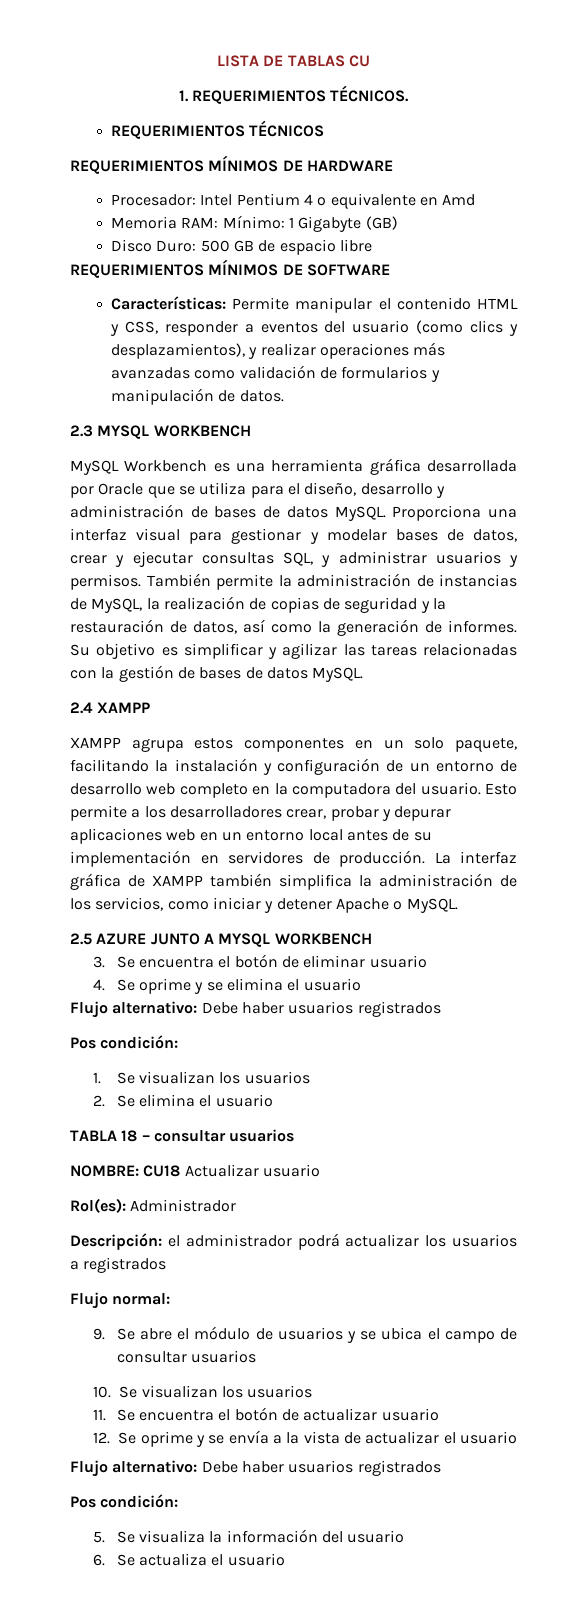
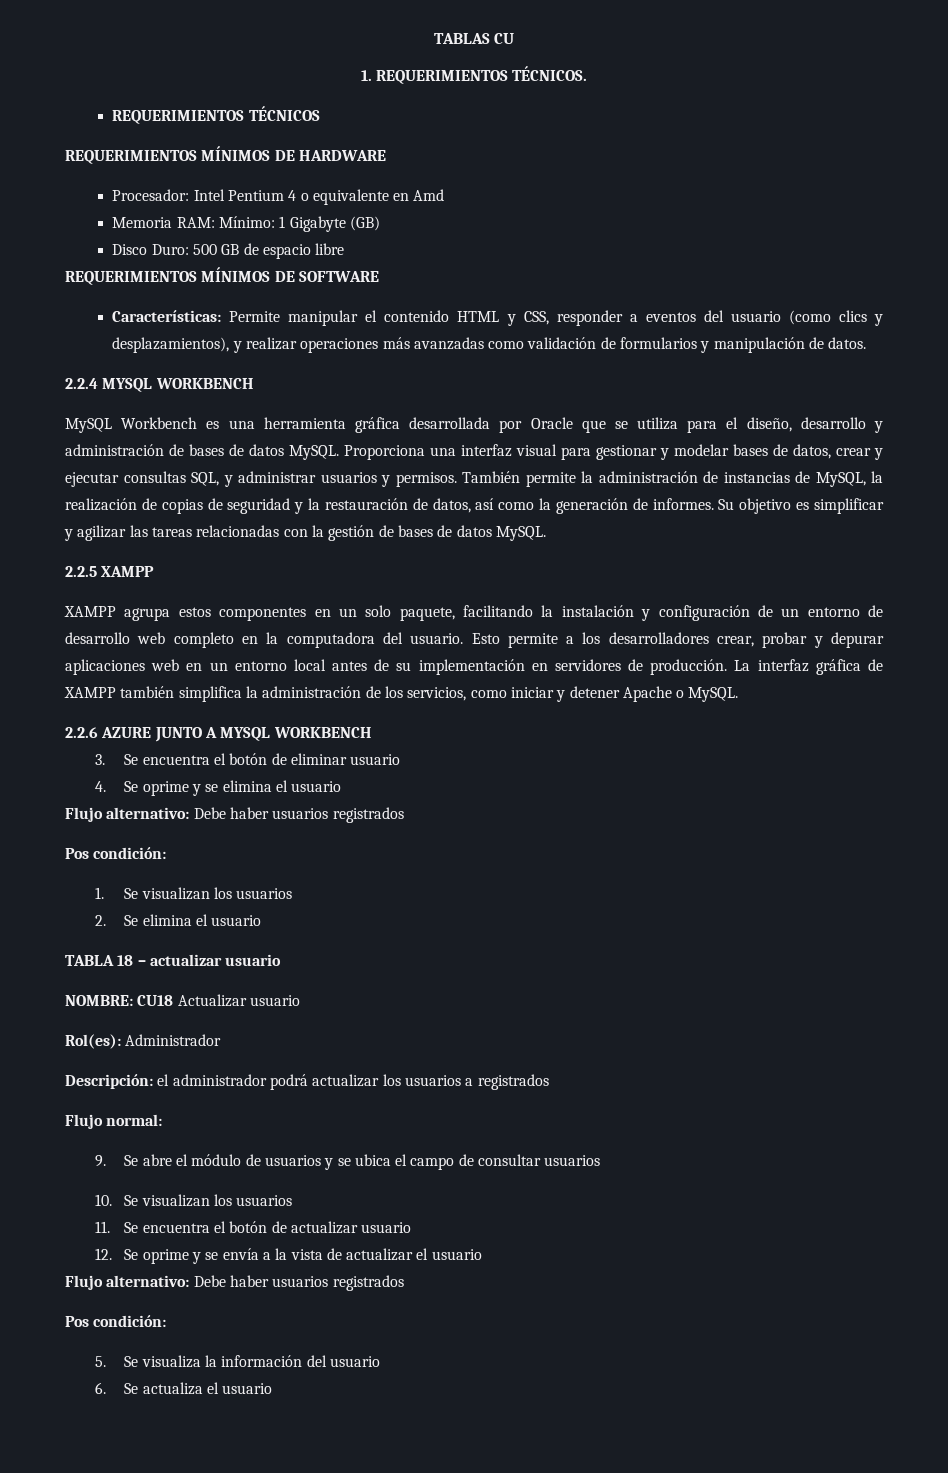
- LISTA DE TABLAS CU
+ TABLAS CU
- 2.3 MYSQL WORKBENCH
+ 2.2.4 MYSQL WORKBENCH
- 2.4 XAMPP
+ 2.2.5 XAMPP
- 2.5 AZURE JUNTO A MYSQL WORKBENCH
+ 2.2.6 AZURE JUNTO A MYSQL WORKBENCH
- TABLA 18 – consultar usuarios
+ TABLA 18 – actualizar usuario

